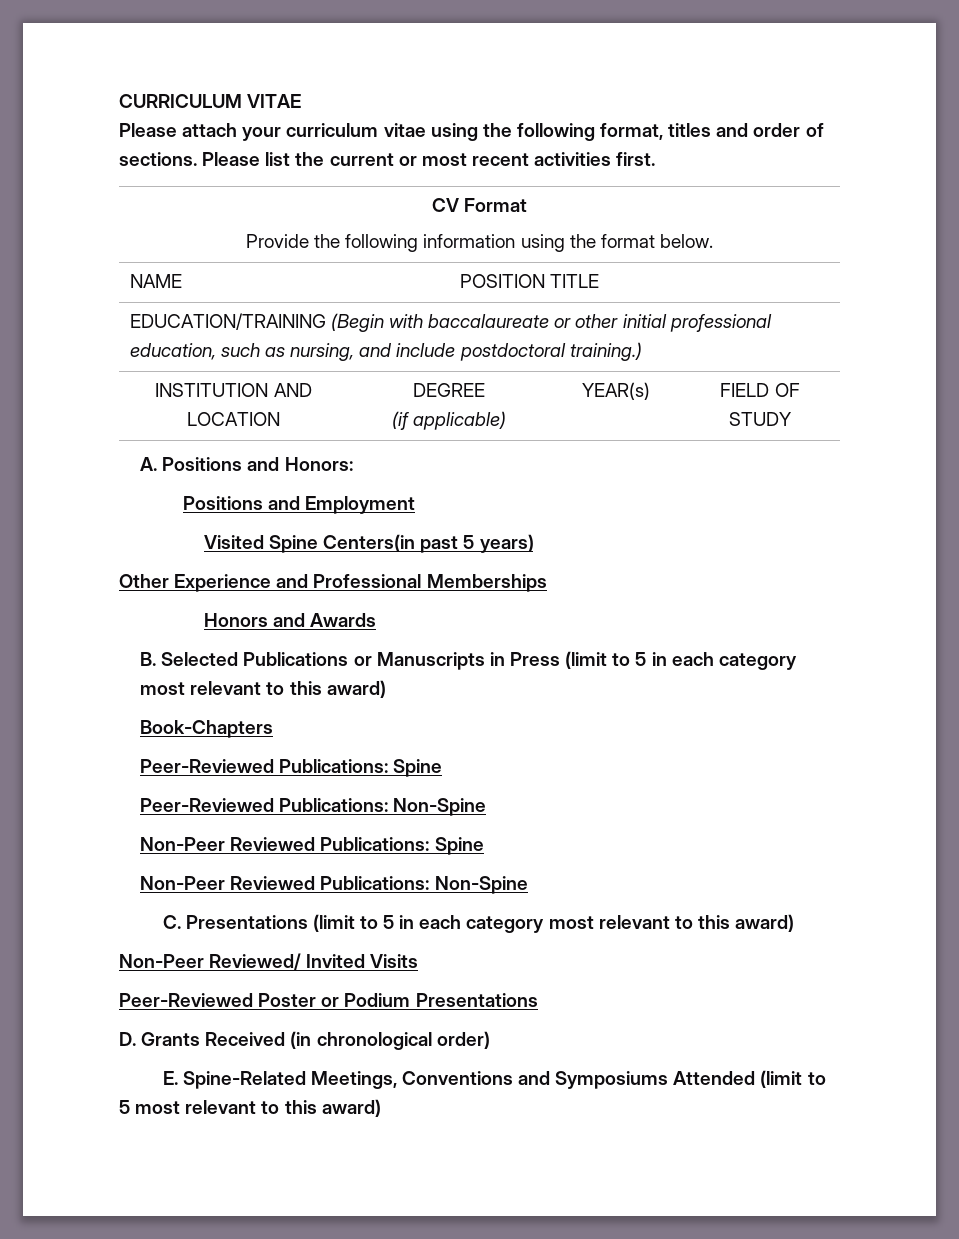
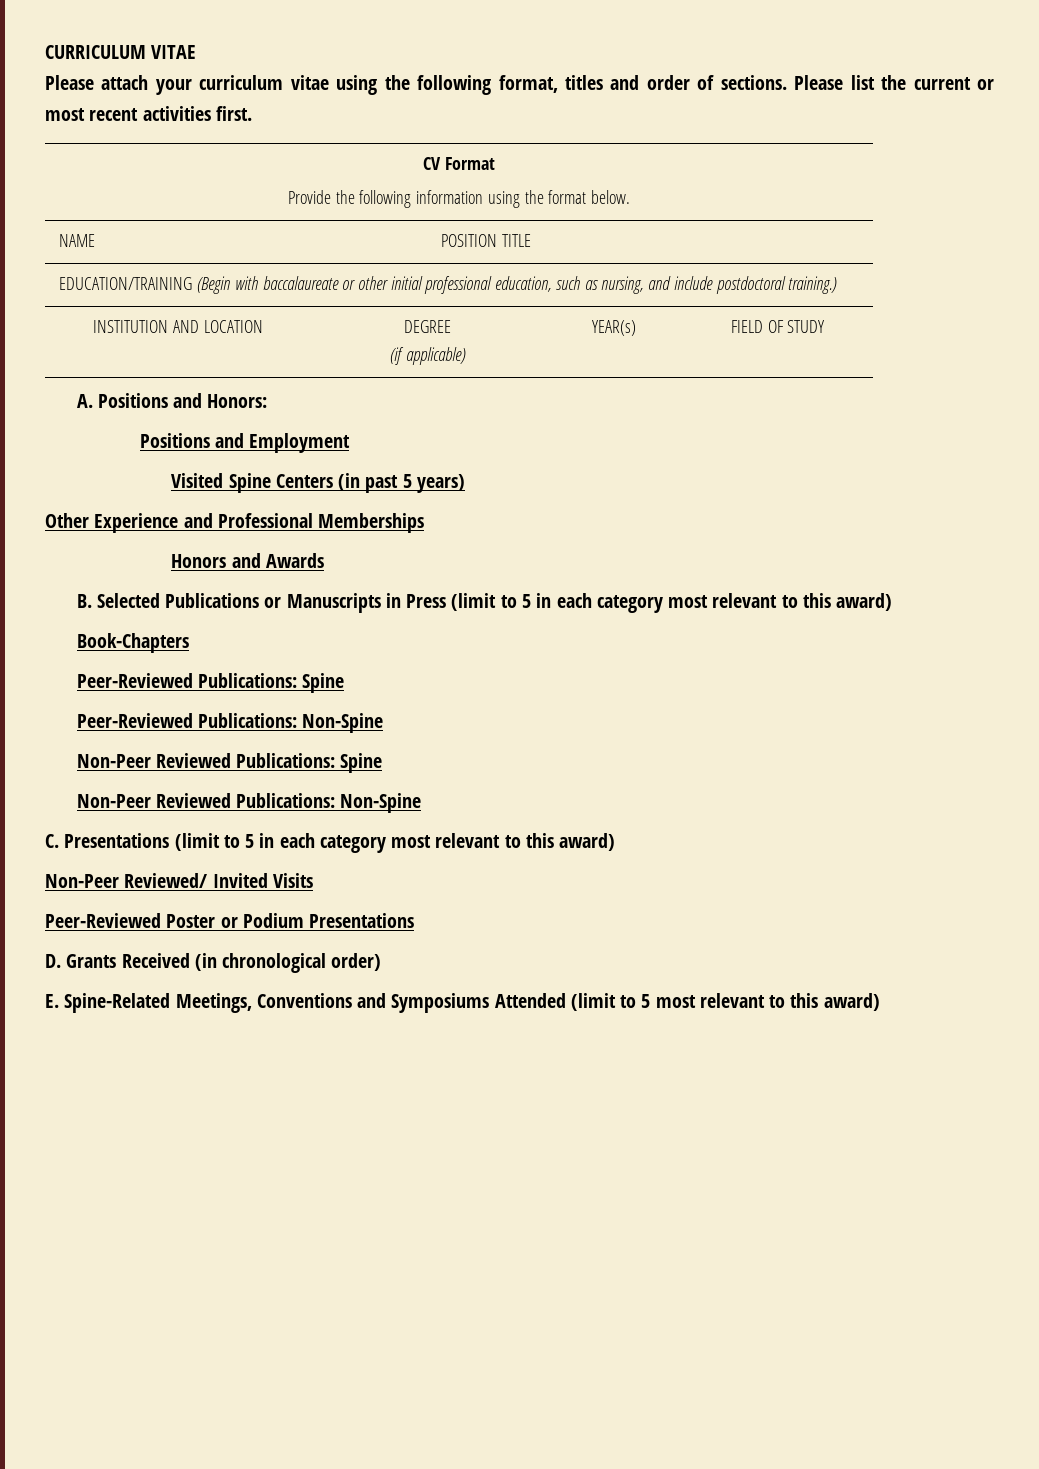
- Visited Spine Centers(in past 5 years)
+ Visited Spine Centers (in past 5 years)

